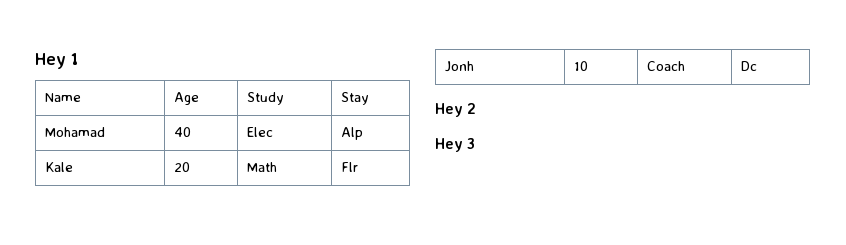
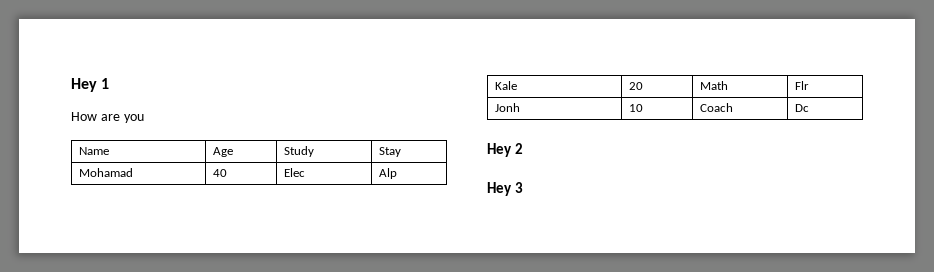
+ How are you

